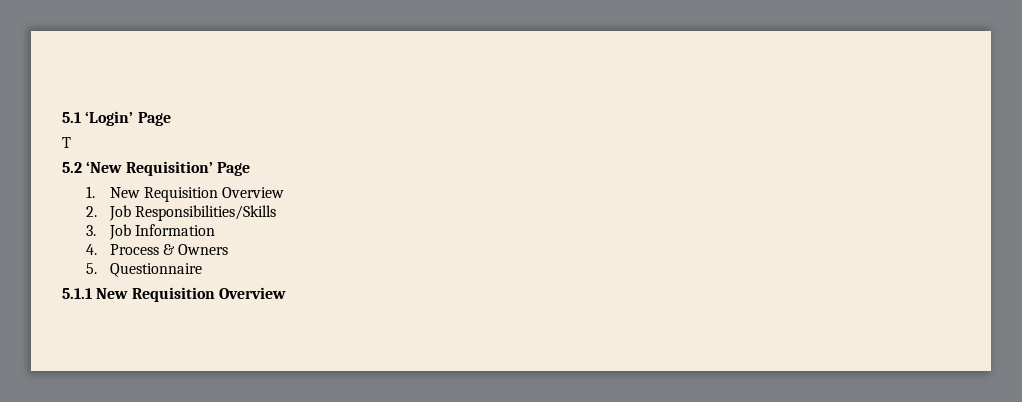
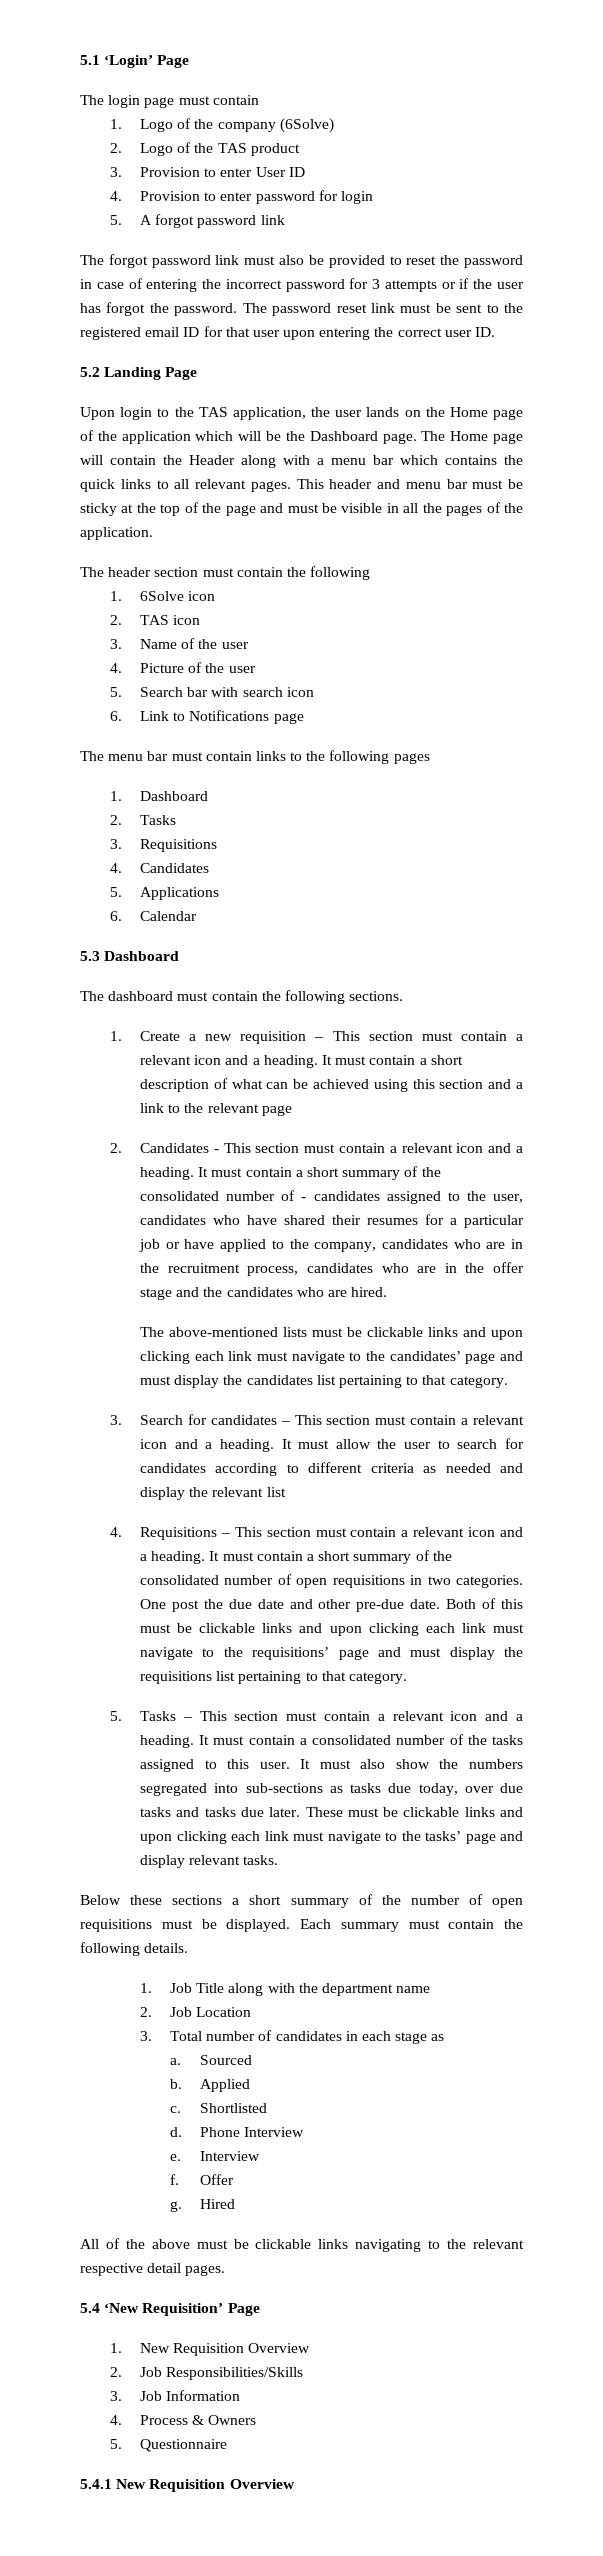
- T
- 5.2 ‘New Requisition’ Page
+ The login page must contain
+ 1. Logo of the company (6Solve)
+ 2. Logo of the TAS product
+ 3. Provision to enter User ID
+ 4. Provision to enter password for login
+ 5. A forgot password link
+ The forgot password link must also be provided to reset the password in case of entering the incorrect password for 3 attempts or if the user has forgot the password. The password reset link must be sent to the registered email ID for that user upon entering the correct user ID.
+ 5.2 Landing Page
+ Upon login to the TAS application, the user lands on the Home page of the application which will be the Dashboard page. The Home page will contain the Header along with a menu bar which contains the quick links to all relevant pages. This header and menu bar must be sticky at the top of the page and must be visible in all the pages of the application.
+ The header section must contain the following
+ 1. 6Solve icon
+ 2. TAS icon
+ 3. Name of the user
+ 4. Picture of the user
+ 5. Search bar with search icon
+ 6. Link to Notifications page
+ The menu bar must contain links to the following pages
+ 1. Dashboard
+ 2. Tasks
+ 3. Requisitions
+ 4. Candidates
+ 5. Applications
+ 6. Calendar
+ 5.3 Dashboard
+ The dashboard must contain the following sections.
+ 1. Create a new requisition – This section must contain a relevant icon and a heading. It must contain a short description of what can be achieved using this section and a link to the relevant page
+ 2. Candidates - This section must contain a relevant icon and a heading. It must contain a short summary of the consolidated number of - candidates assigned to the user, candidates who have shared their resumes for a particular job or have applied to the company, candidates who are in the recruitment process, candidates who are in the offer stage and the candidates who are hired.
+ The above-mentioned lists must be clickable links and upon clicking each link must navigate to the candidates’ page and must display the candidates list pertaining to that category.
+ 3. Search for candidates – This section must contain a relevant icon and a heading. It must allow the user to search for candidates according to different criteria as needed and display the relevant list
+ 4. Requisitions – This section must contain a relevant icon and a heading. It must contain a short summary of the consolidated number of open requisitions in two categories. One post the due date and other pre-due date. Both of this must be clickable links and upon clicking each link must navigate to the requisitions’ page and must display the requisitions list pertaining to that category.
+ 5. Tasks – This section must contain a relevant icon and a heading. It must contain a consolidated number of the tasks assigned to this user. It must also show the numbers segregated into sub-sections as tasks due today, over due tasks and tasks due later. These must be clickable links and upon clicking each link must navigate to the tasks’ page and display relevant tasks.
+ Below these sections a short summary of the number of open requisitions must be displayed. Each summary must contain the following details.
+ 1. Job Title along with the department name
+ 2. Job Location
+ 3. Total number of candidates in each stage as
+ a. Sourced
+ b. Applied
+ c. Shortlisted
+ d. Phone Interview
+ e. Interview
+ f. Offer
+ g. Hired
+ All of the above must be clickable links navigating to the relevant respective detail pages.
+ 5.4 ‘New Requisition’ Page
- 5.1.1 New Requisition Overview
+ 5.4.1 New Requisition Overview

